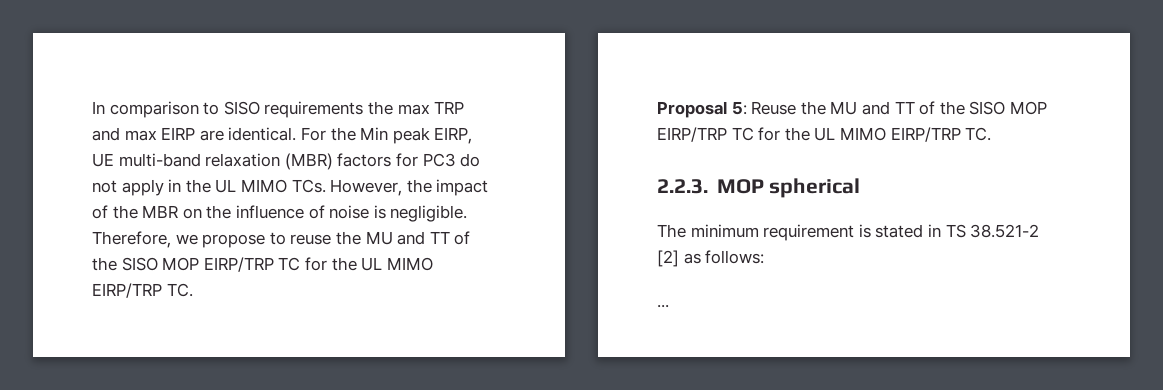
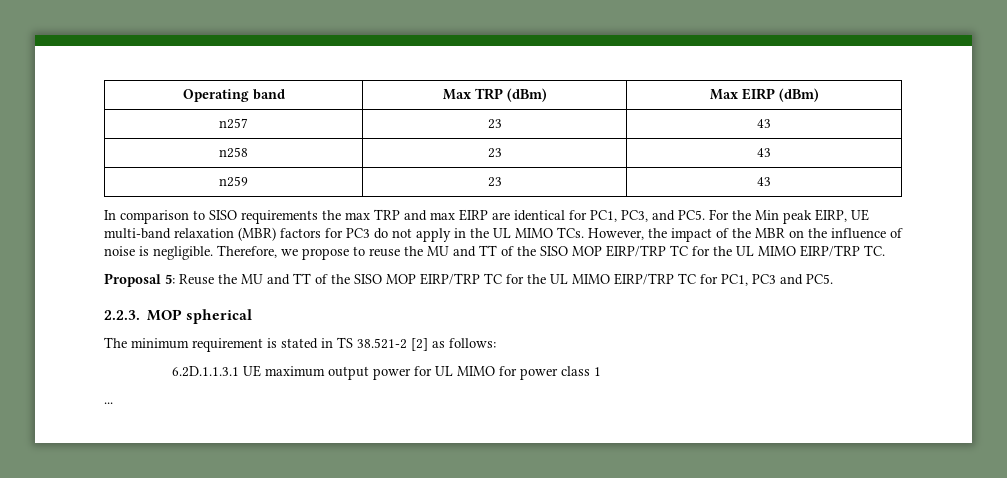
+ Operating band | Max TRP (dBm) | Max EIRP (dBm)
+ n257 | 23 | 43
+ n258 | 23 | 43
+ n259 | 23 | 43
- In comparison to SISO requirements the max TRP and max EIRP are identical. For the Min peak EIRP, UE multi-band relaxation (MBR) factors for PC3 do not apply in the UL MIMO TCs. However, the impact of the MBR on the influence of noise is negligible.
+ In comparison to SISO requirements the max TRP and max EIRP are identical for PC1, PC3, and PC5. For the Min peak EIRP, UE multi-band relaxation (MBR) factors for PC3 do not apply in the UL MIMO TCs. However, the impact of the MBR on the influence of noise is negligible.
- Proposal 5: Reuse the MU and TT of the SISO MOP EIRP/TRP TC for the UL MIMO EIRP/TRP TC.
+ Proposal 5: Reuse the MU and TT of the SISO MOP EIRP/TRP TC for the UL MIMO EIRP/TRP TC for PC1, PC3 and PC5.
+ 6.2D.1.1.3.1 UE maximum output power for UL MIMO for power class 1

